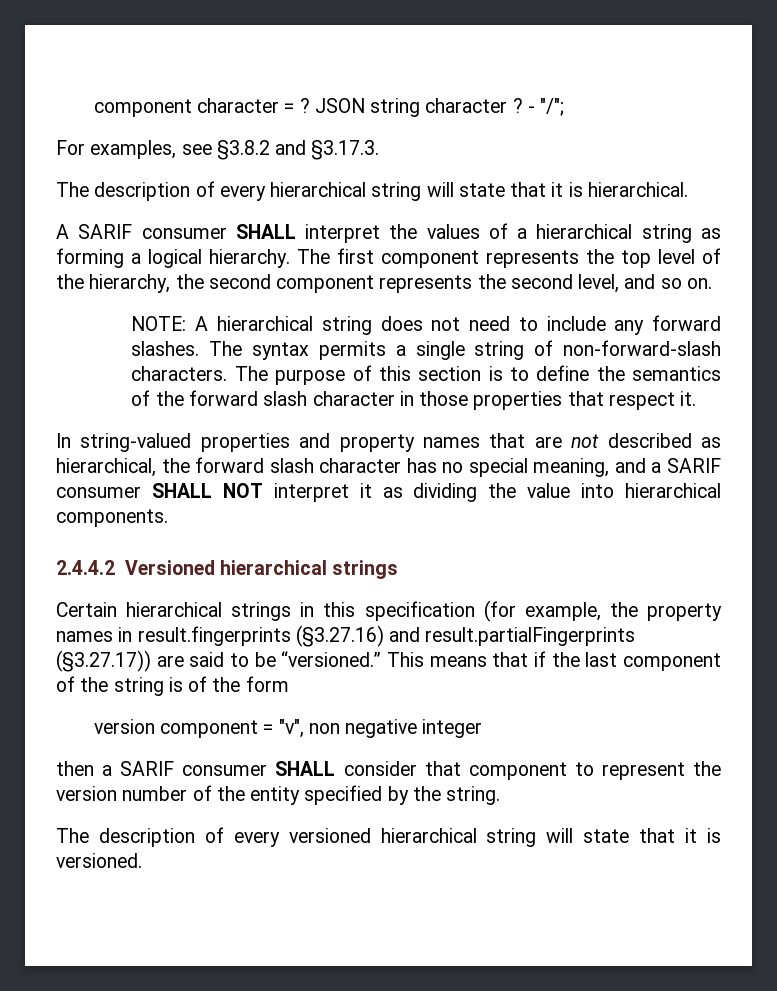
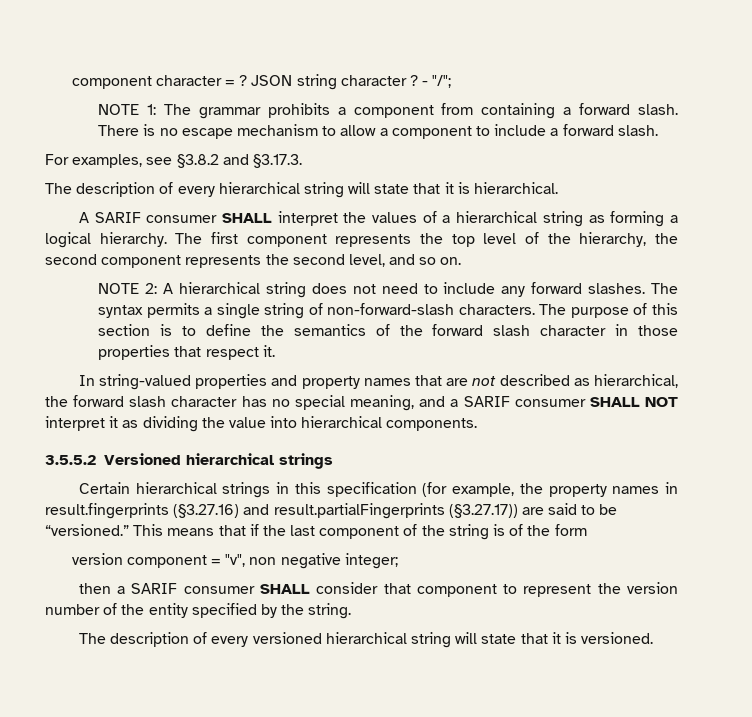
+ NOTE 1: The grammar prohibits a component from containing a forward slash. There is no escape mechanism to allow a component to include a forward slash.
- NOTE: A hierarchical string does not need to include any forward slashes.
+ NOTE 2: A hierarchical string does not need to include any forward slashes.
- 2.4.4.2 Versioned hierarchical strings
+ 3.5.5.2 Versioned hierarchical strings
- version component = "v", non negative integer
+ version component = "v", non negative integer;

